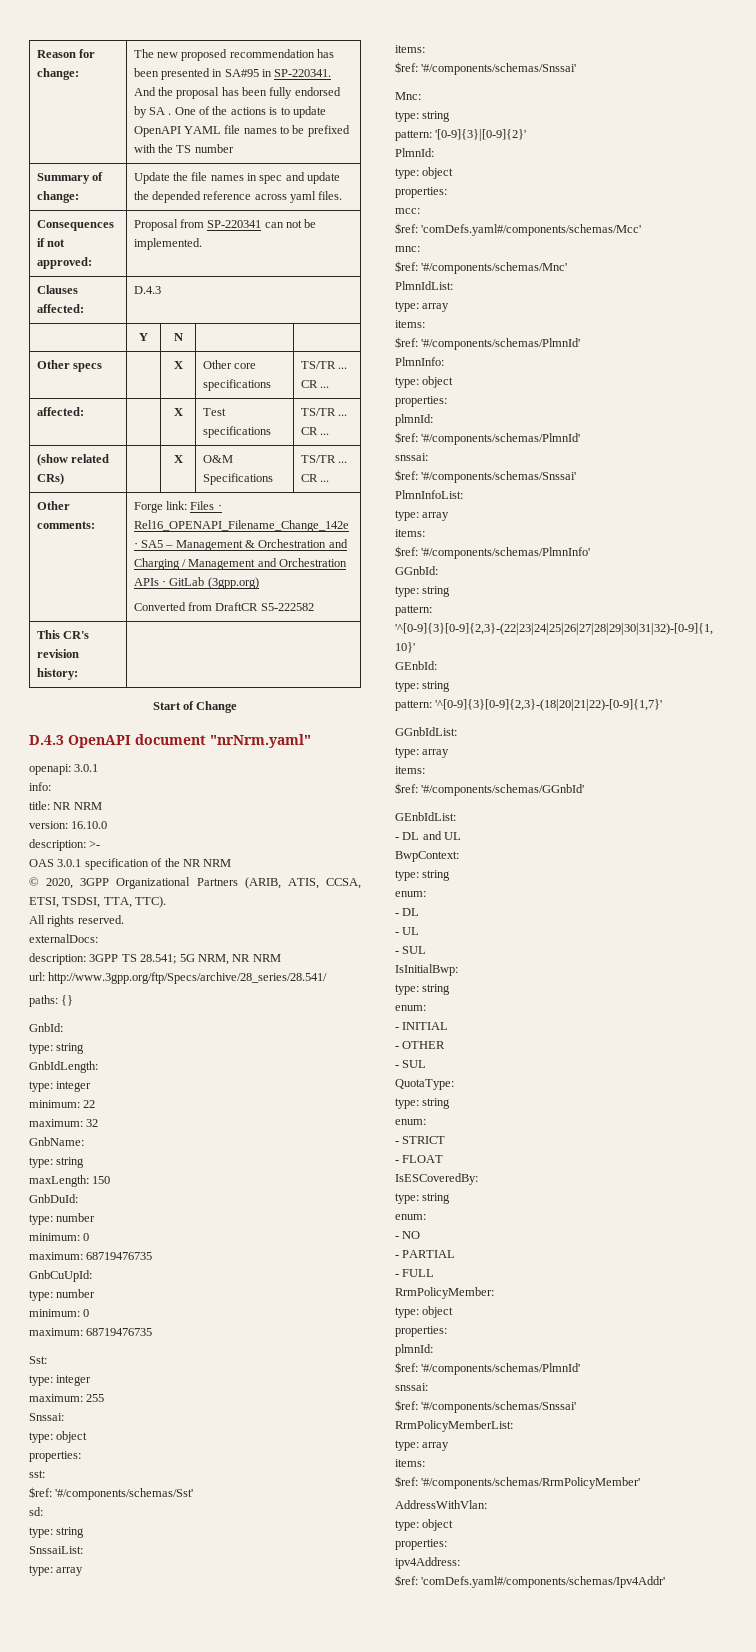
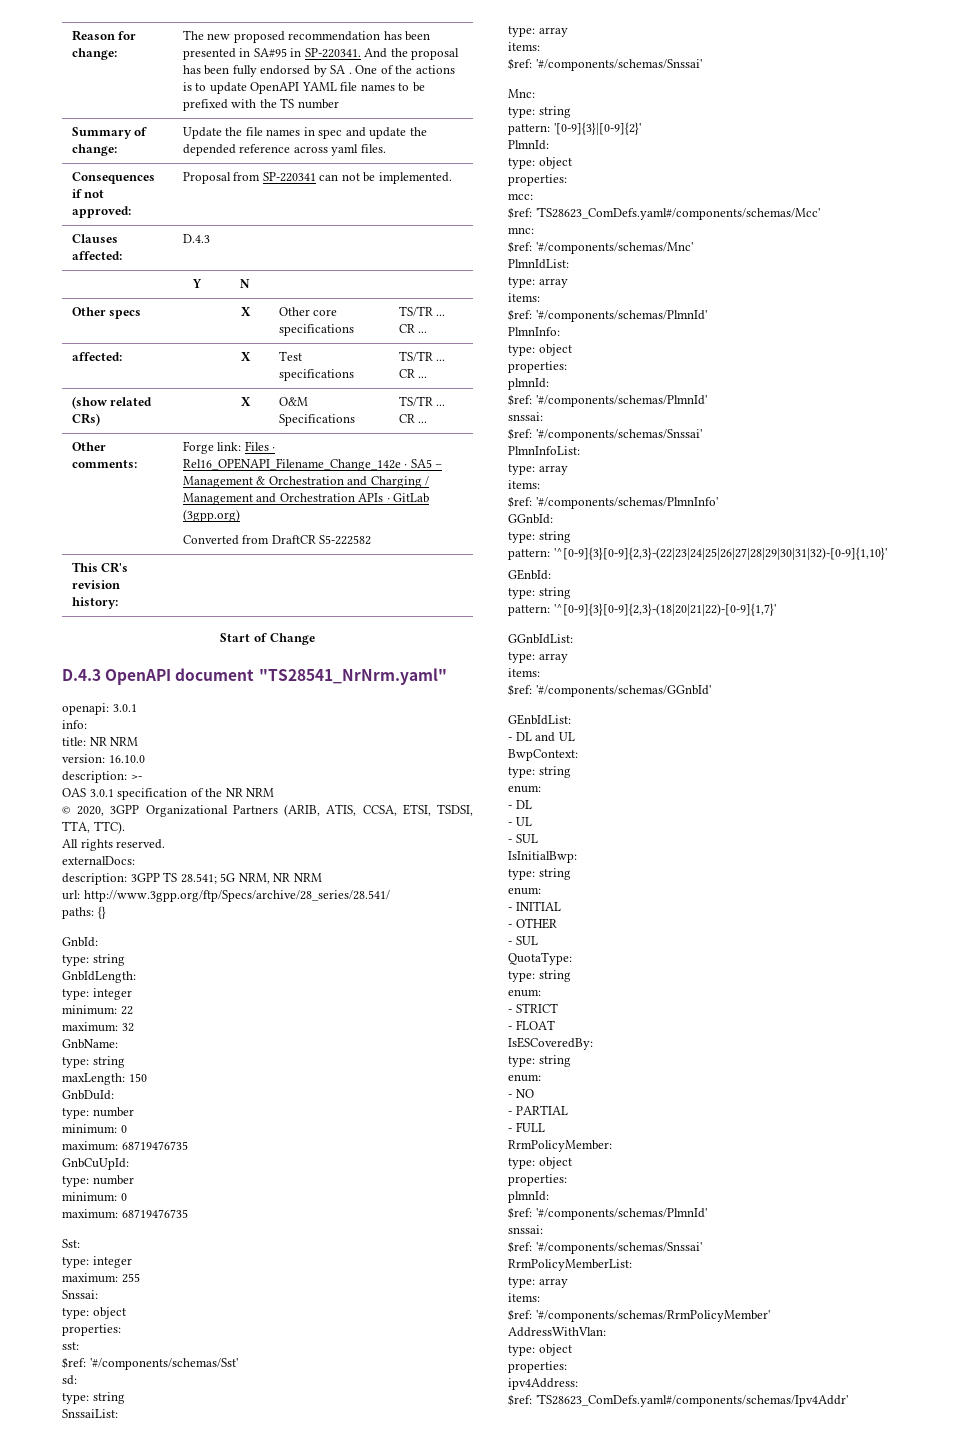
- D.4.3 OpenAPI document "nrNrm.yaml"
+ D.4.3 OpenAPI document "TS28541_NrNrm.yaml"
- $ref: 'comDefs.yaml#/components/schemas/Mcc'
+ $ref: 'TS28623_ComDefs.yaml#/components/schemas/Mcc'
- $ref: 'comDefs.yaml#/components/schemas/Ipv4Addr'
+ $ref: 'TS28623_ComDefs.yaml#/components/schemas/Ipv4Addr'

